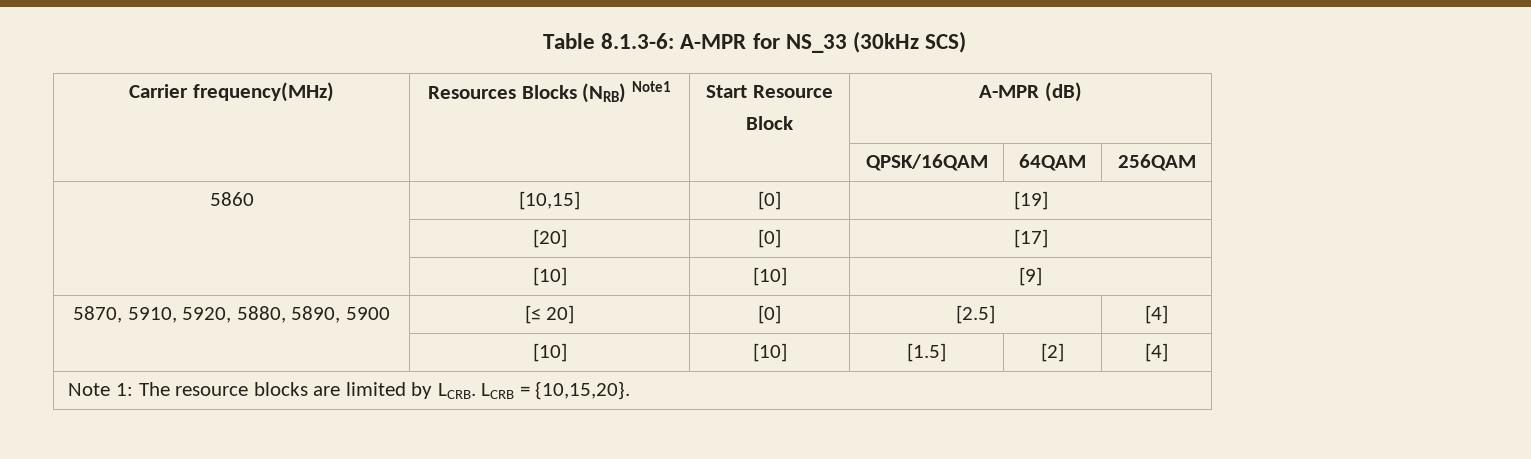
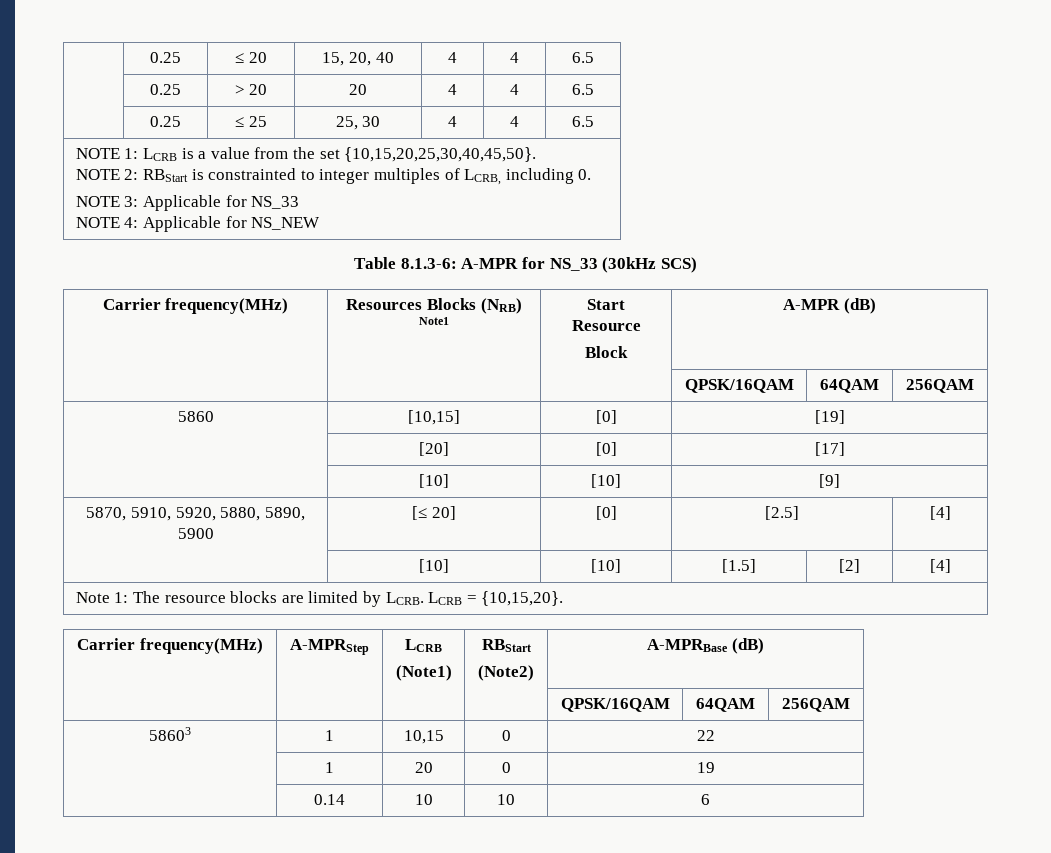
+ | 0.25 | ≤ 20 | 15, 20, 40 | 4 | 4 | 6.5
+ | 0.25 | > 20 | 20 | 4 | 4 | 6.5
+ | 0.25 | ≤ 25 | 25, 30 | 4 | 4 | 6.5
+ NOTE 1: LCRB is a value from the set {10,15,20,25,30,40,45,50}.
+ NOTE 2: RBStart is constrainted to integer multiples of LCRB, including 0.
+ NOTE 3: Applicable for NS_33
+ NOTE 4: Applicable for NS_NEW
+ Carrier frequency(MHz) | A-MPRStep | LCRB
+ (Note1) | RBStart
+ (Note2) | A-MPRBase (dB)
+ | | | | QPSK/16QAM | 64QAM | 256QAM
+ 58603 | 1 | 10,15 | 0 | 22
+ | 1 | 20 | 0 | 19
+ | 0.14 | 10 | 10 | 6

